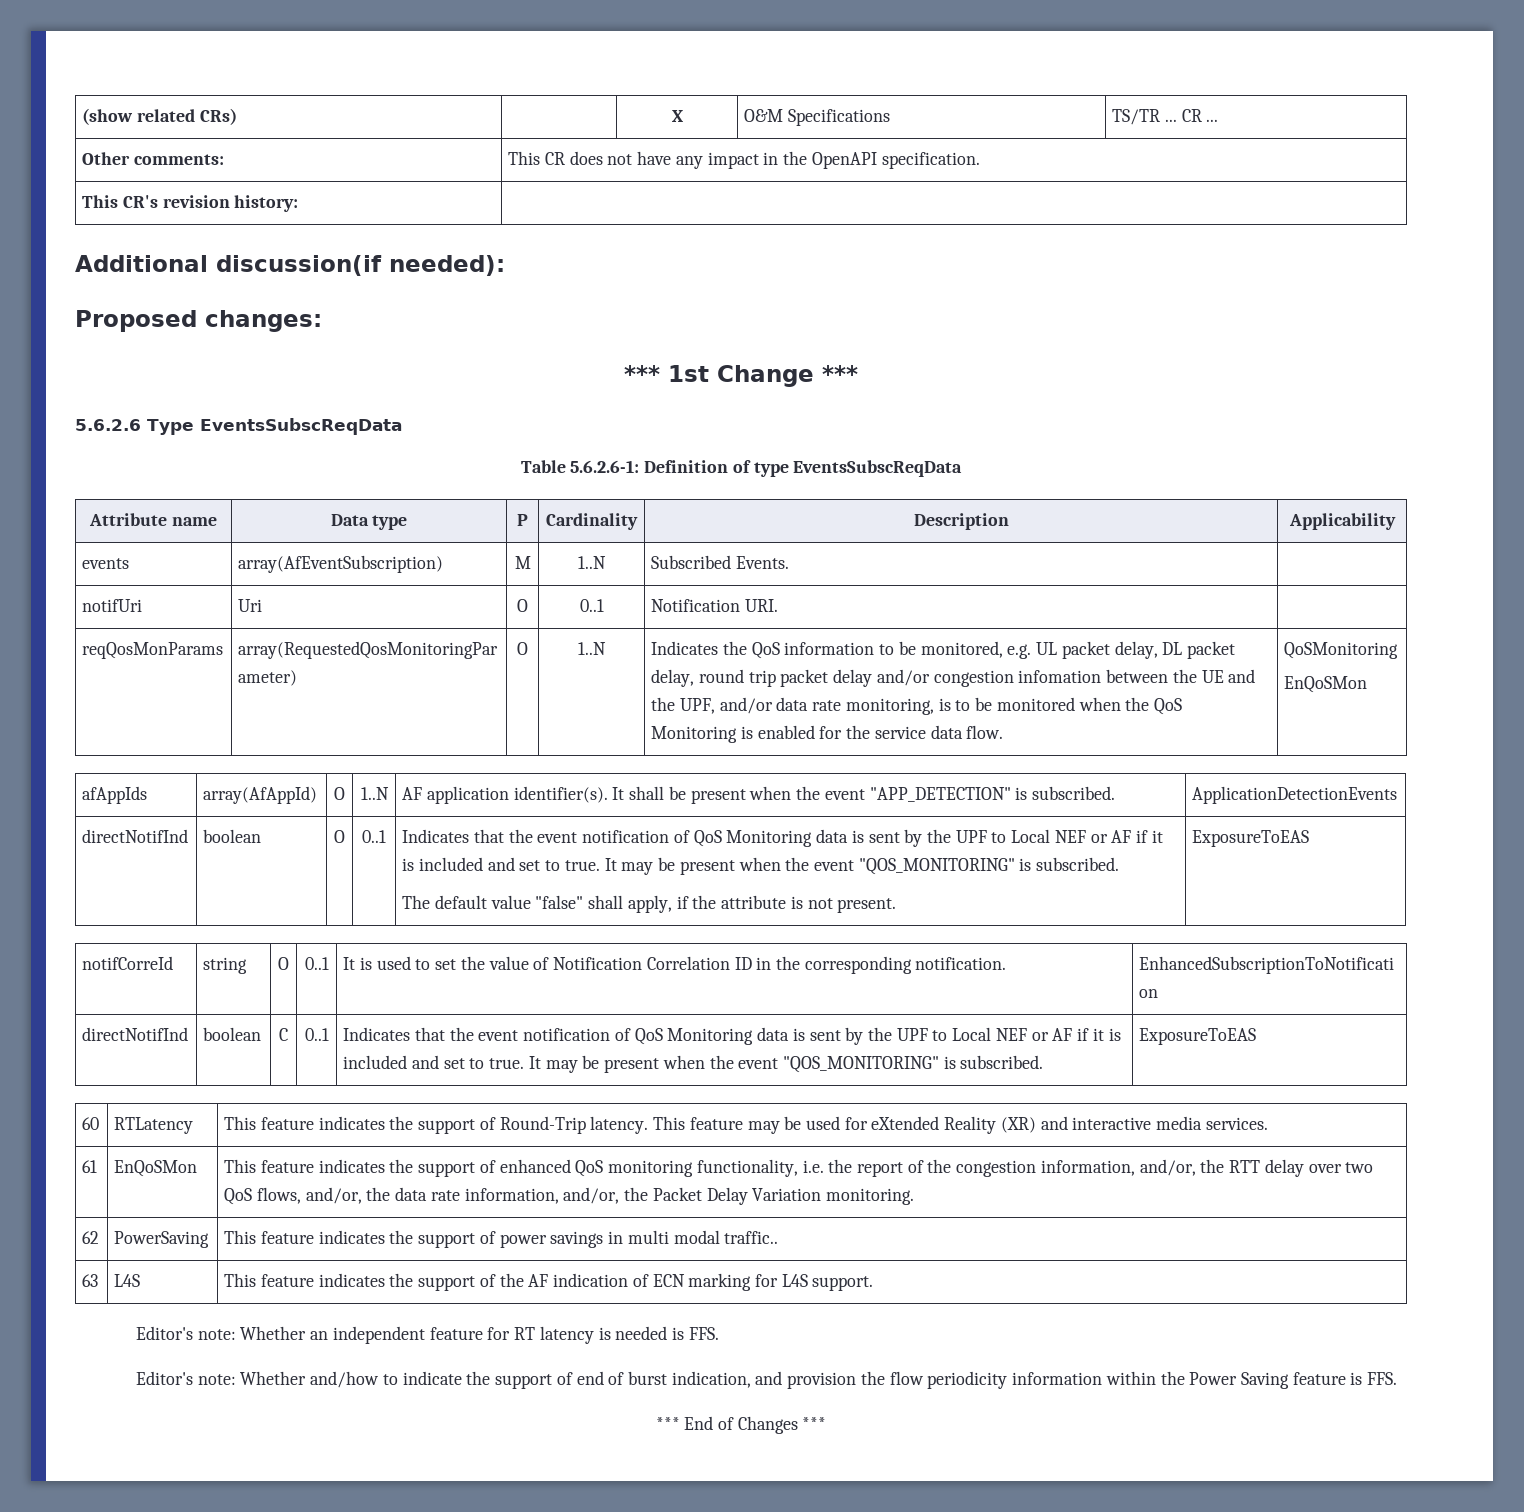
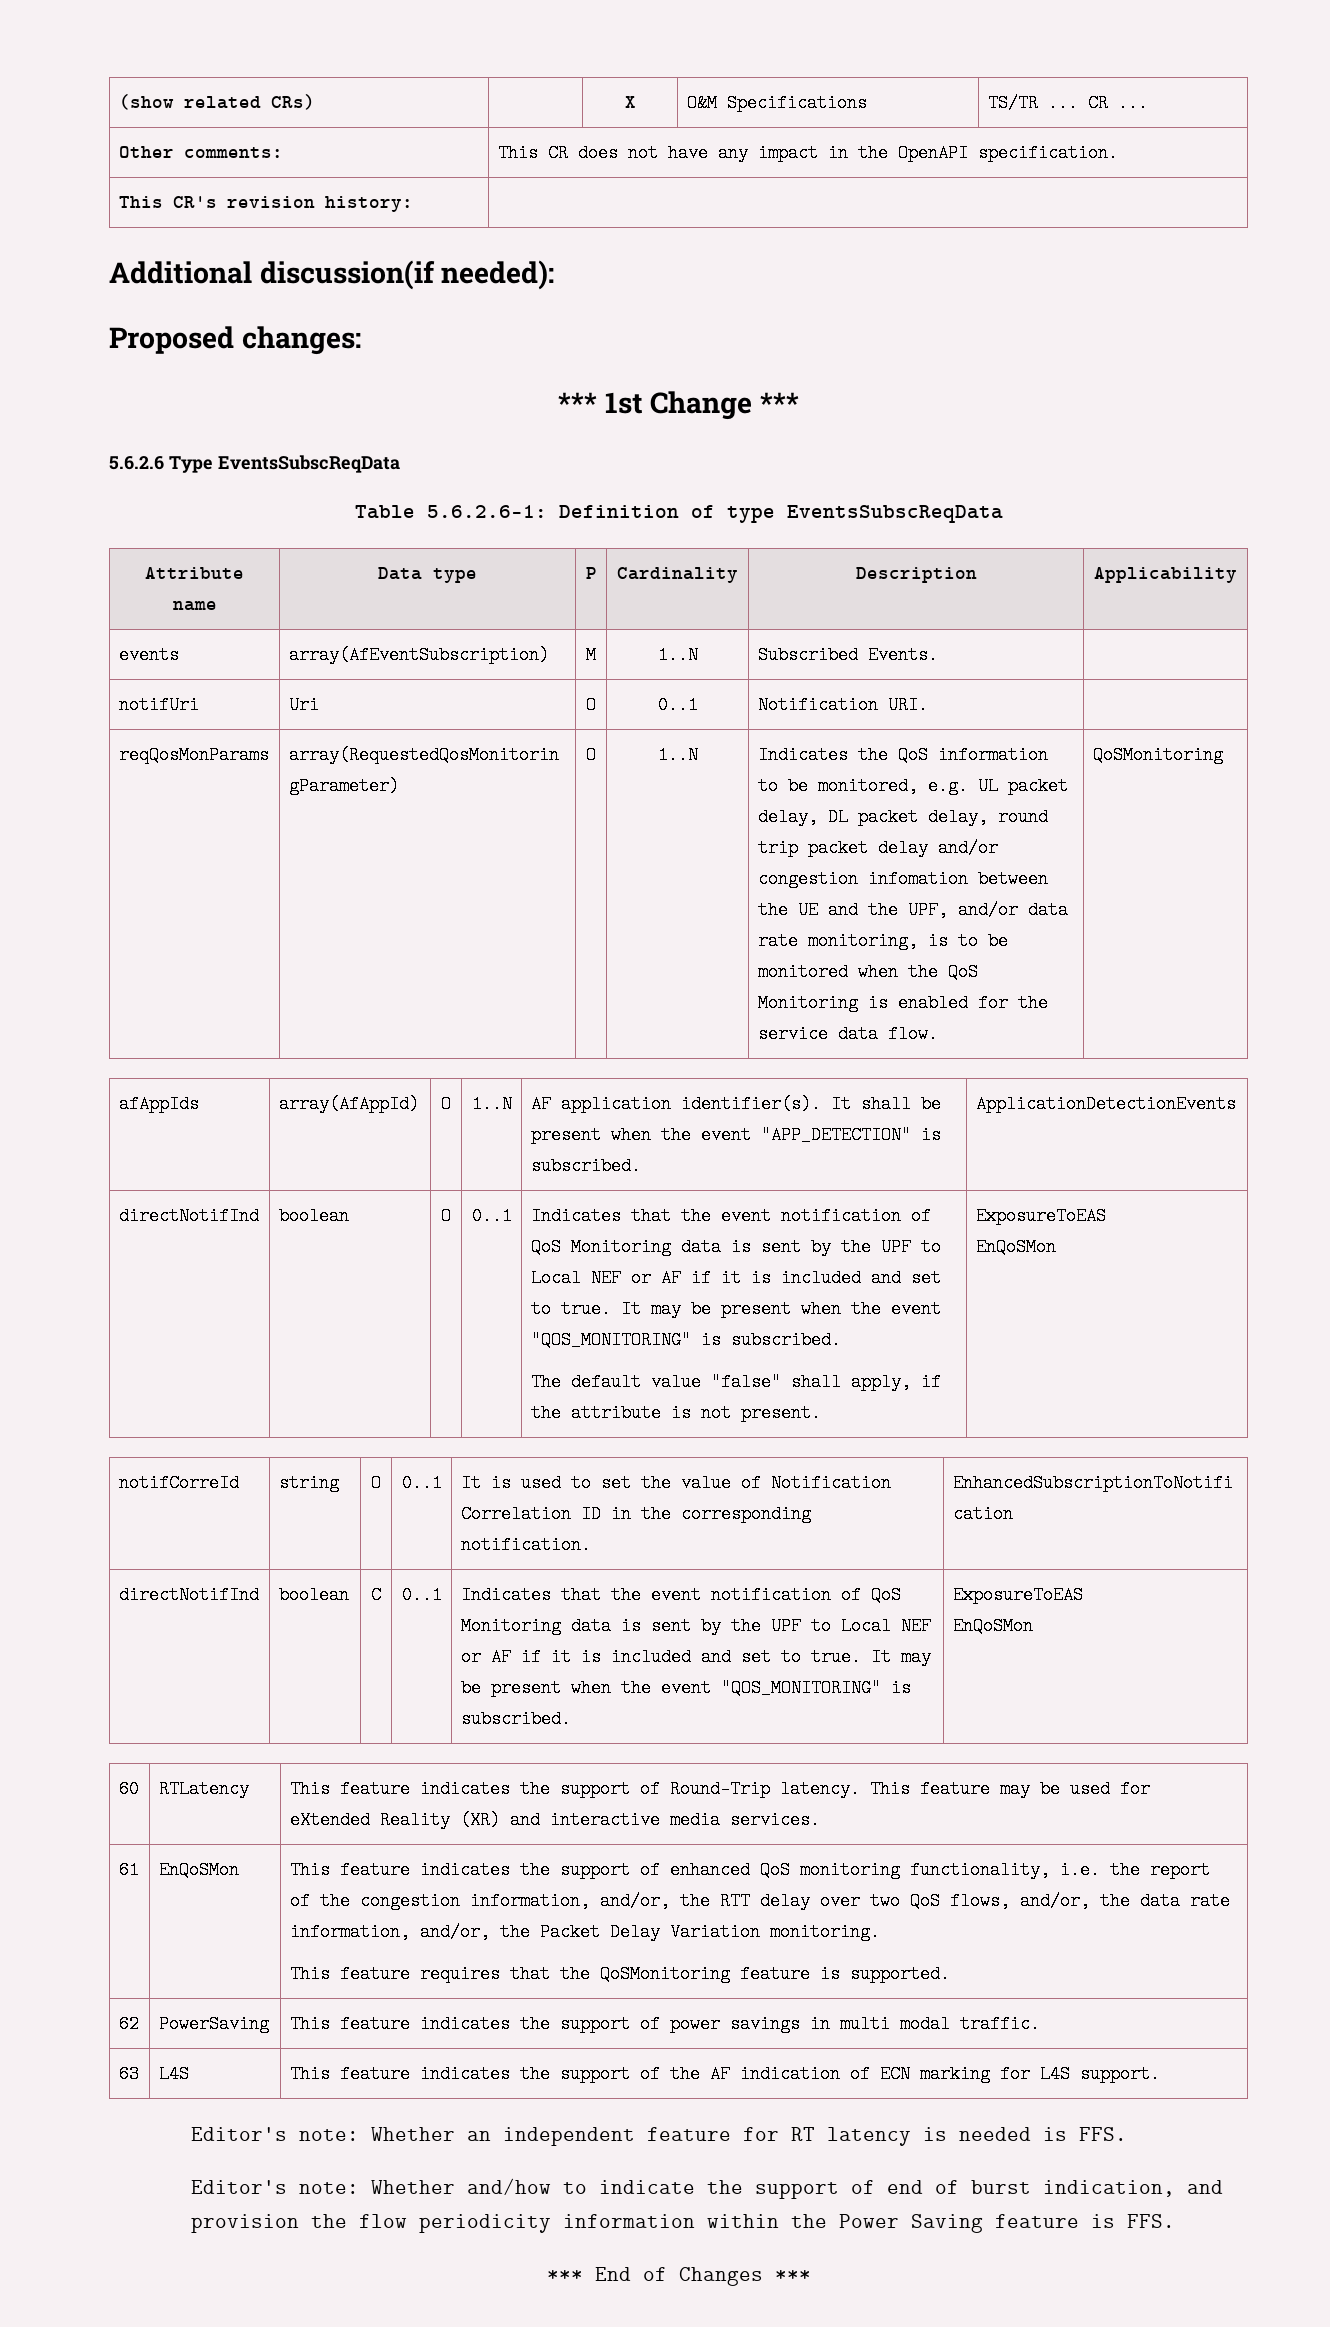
  Indicates the QoS information to be monitored, e.g. UL packet delay, DL packet delay, round trip packet delay and/or congestion infomation between the UE and the UPF, and/or data rate monitoring, is to be monitored when the QoS Monitoring is enabled for the service data flow. | QoSMonitoring
- EnQoSMon
  The default value "false" shall apply, if the attribute is not present. | ExposureToEAS
+ EnQoSMon
  It may be present when the event "QOS_MONITORING" is subscribed. | ExposureToEAS
+ EnQoSMon
+ This feature requires that the QoSMonitoring feature is supported.
- 62 | PowerSaving | This feature indicates the support of power savings in multi modal traffic..
+ 62 | PowerSaving | This feature indicates the support of power savings in multi modal traffic.

